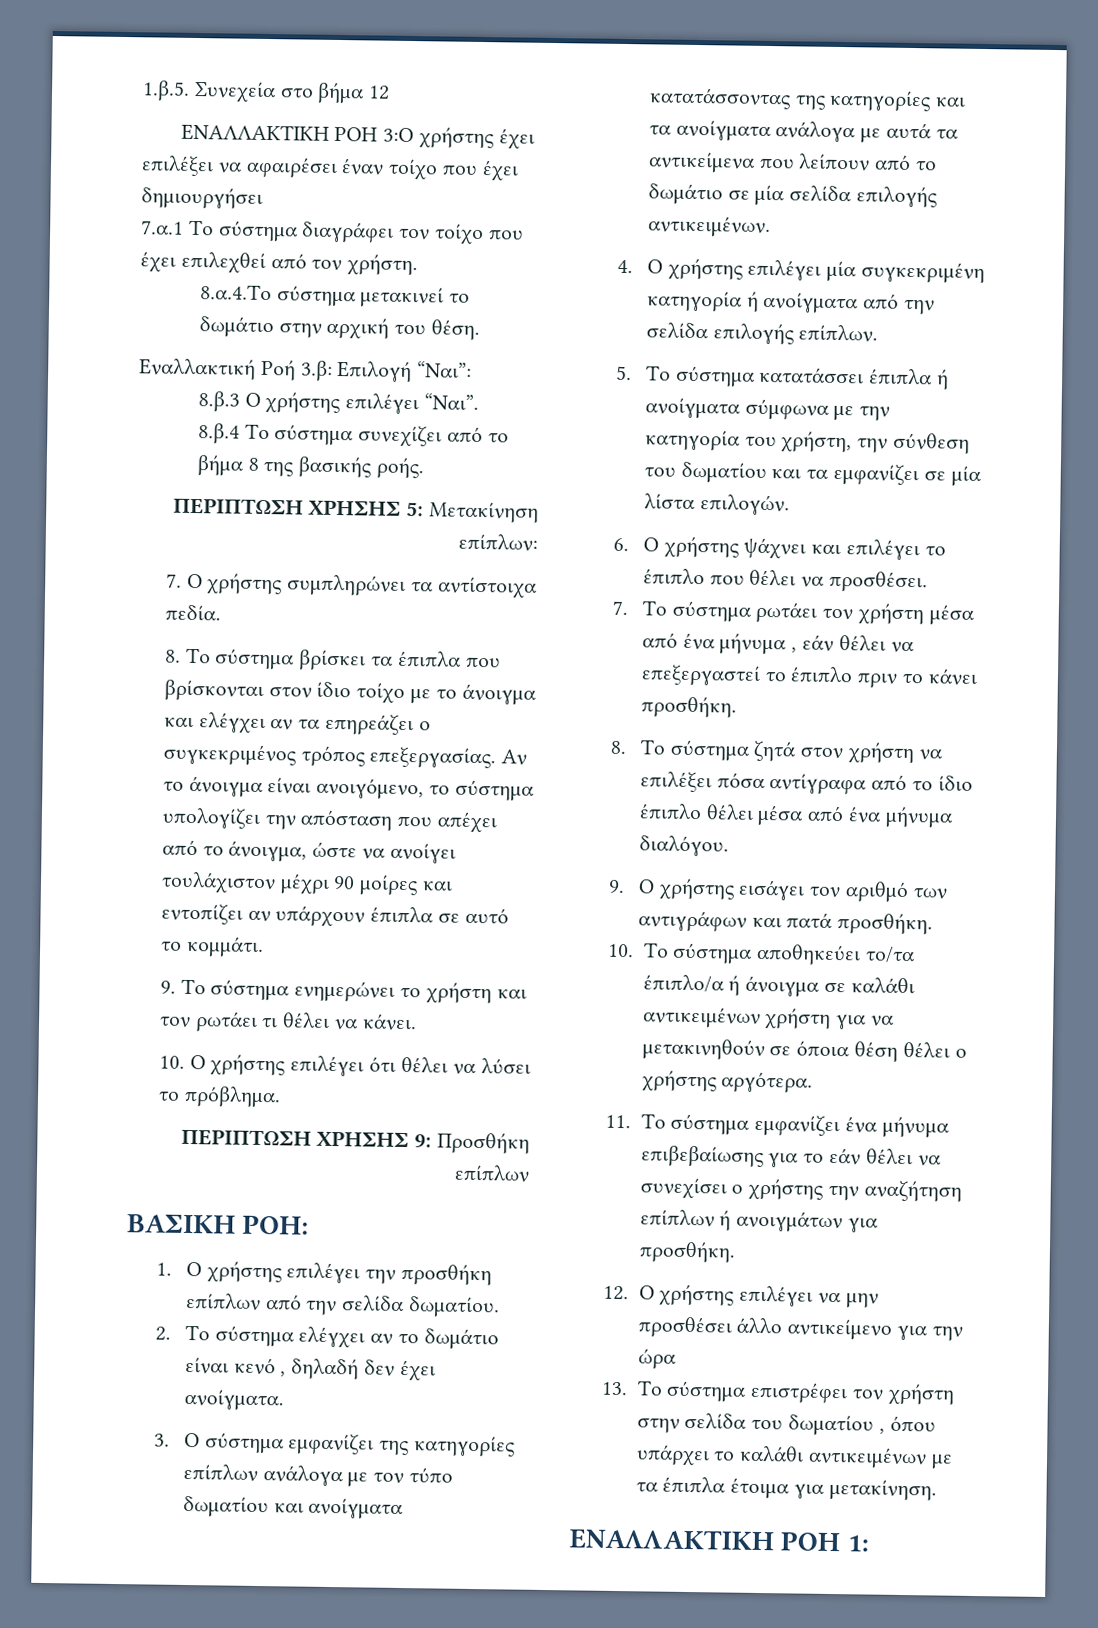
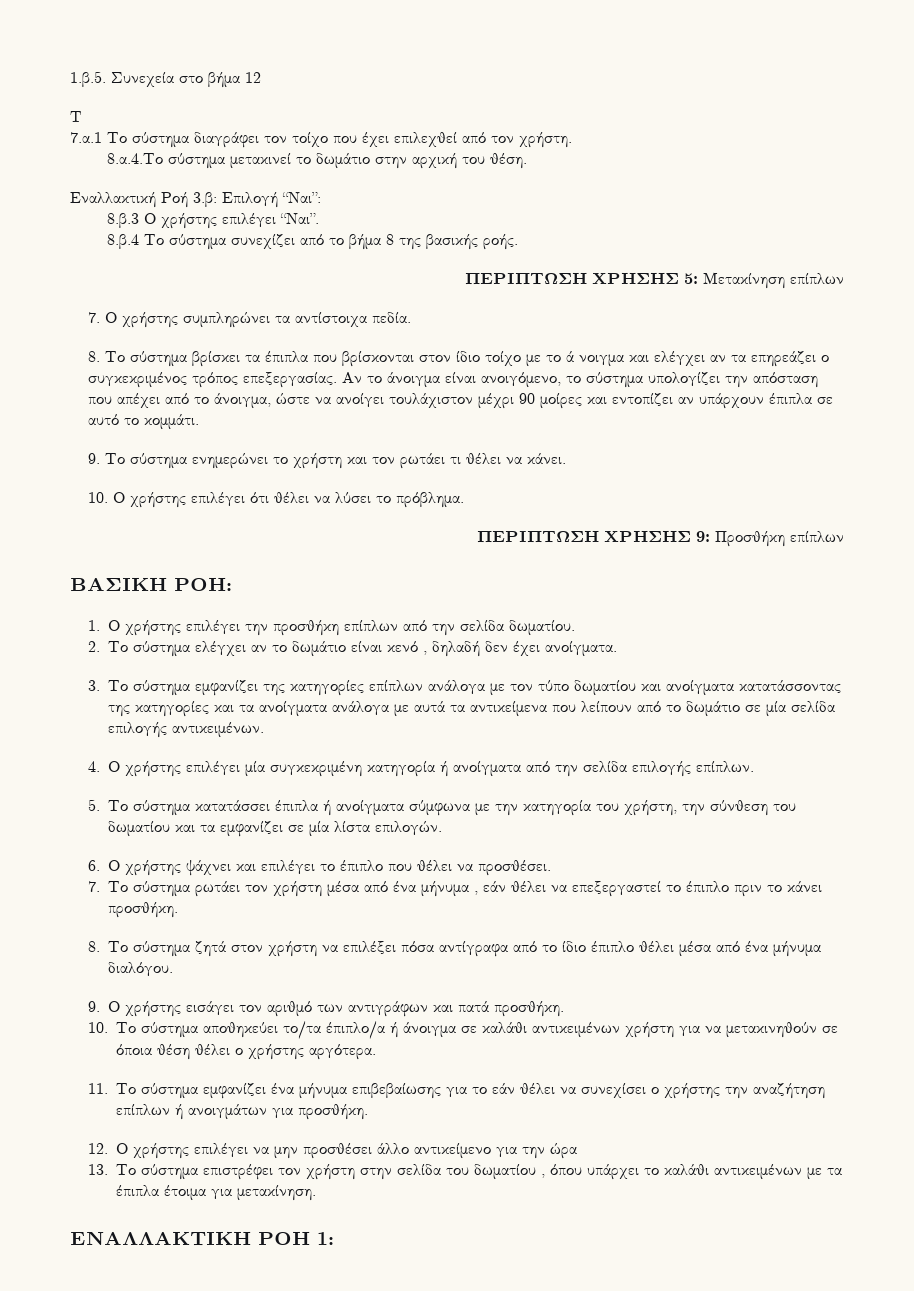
- ΕΝΑΛΛΑΚΤΙΚΗ ΡΟΗ 3:Ο χρήστης έχει επιλέξει να αφαιρέσει έναν τοίχο που έχει δημιουργήσει
+ T
- ΠΕΡΙΠΤΩΣΗ ΧΡΗΣΗΣ 5: Μετακίνηση επίπλων:
+ ΠΕΡΙΠΤΩΣΗ ΧΡΗΣΗΣ 5: Μετακίνηση επίπλων
- 8. Το σύστημα βρίσκει τα έπιπλα που βρίσκονται στον ίδιο τοίχο με το άνοιγμα και ελέγχει αν τα επηρεάζει ο συγκεκριμένος τρόπος επεξεργασίας.
+ 8. Το σύστημα βρίσκει τα έπιπλα που βρίσκονται στον ίδιο τοίχο με το ά νοιγμα και ελέγχει αν τα επηρεάζει ο συγκεκριμένος τρόπος επεξεργασίας.
- 3. Ο σύστημα εμφανίζει της κατηγορίες επίπλων ανάλογα με τον τύπο δωματίου και ανοίγματα κατατάσσοντας της κατηγορίες και τα ανοίγματα ανάλογα με αυτά τα αντικείμενα που λείπουν από το δωμάτιο σε μία σελίδα επιλογής αντικειμένων.
+ 3. Το σύστημα εμφανίζει της κατηγορίες επίπλων ανάλογα με τον τύπο δωματίου και ανοίγματα κατατάσσοντας της κατηγορίες και τα ανοίγματα ανάλογα με αυτά τα αντικείμενα που λείπουν από το δωμάτιο σε μία σελίδα επιλογής αντικειμένων.

